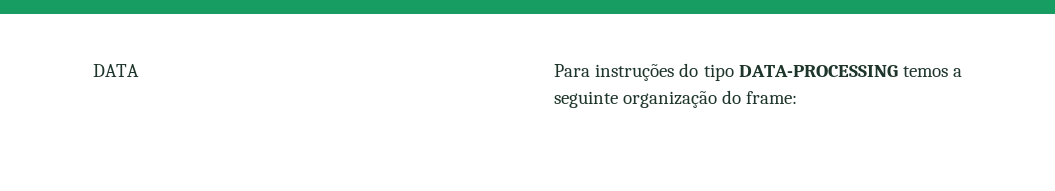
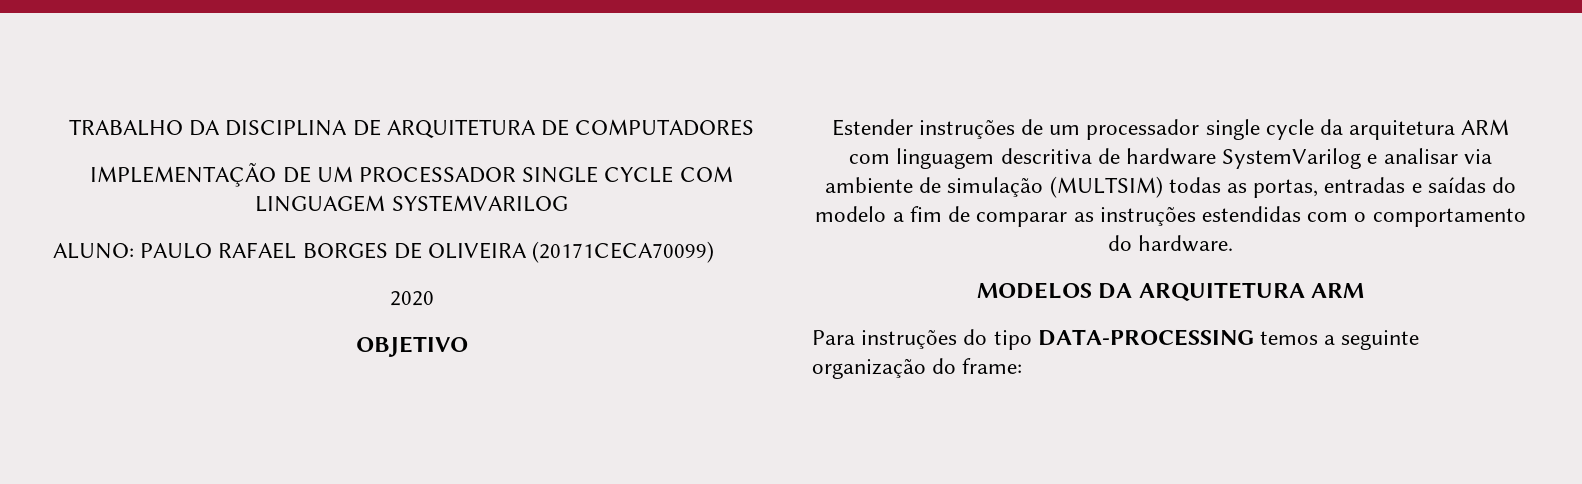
- DATA
+ TRABALHO DA DISCIPLINA DE ARQUITETURA DE COMPUTADORES
+ IMPLEMENTAÇÃO DE UM PROCESSADOR SINGLE CYCLE COM LINGUAGEM SYSTEMVARILOG
+ ALUNO: PAULO RAFAEL BORGES DE OLIVEIRA (20171CECA70099)
+ 2020
+ OBJETIVO
+ Estender instruções de um processador single cycle da arquitetura ARM com linguagem descritiva de hardware SystemVarilog e analisar via ambiente de simulação (MULTSIM) todas as portas, entradas e saídas do modelo a fim de comparar as instruções estendidas com o comportamento do hardware.
+ MODELOS DA ARQUITETURA ARM

